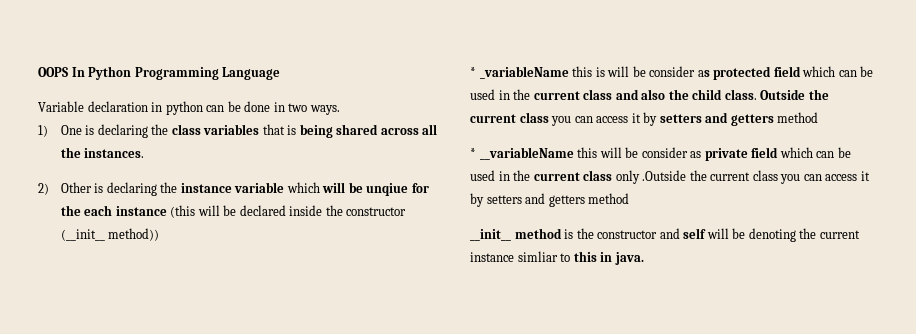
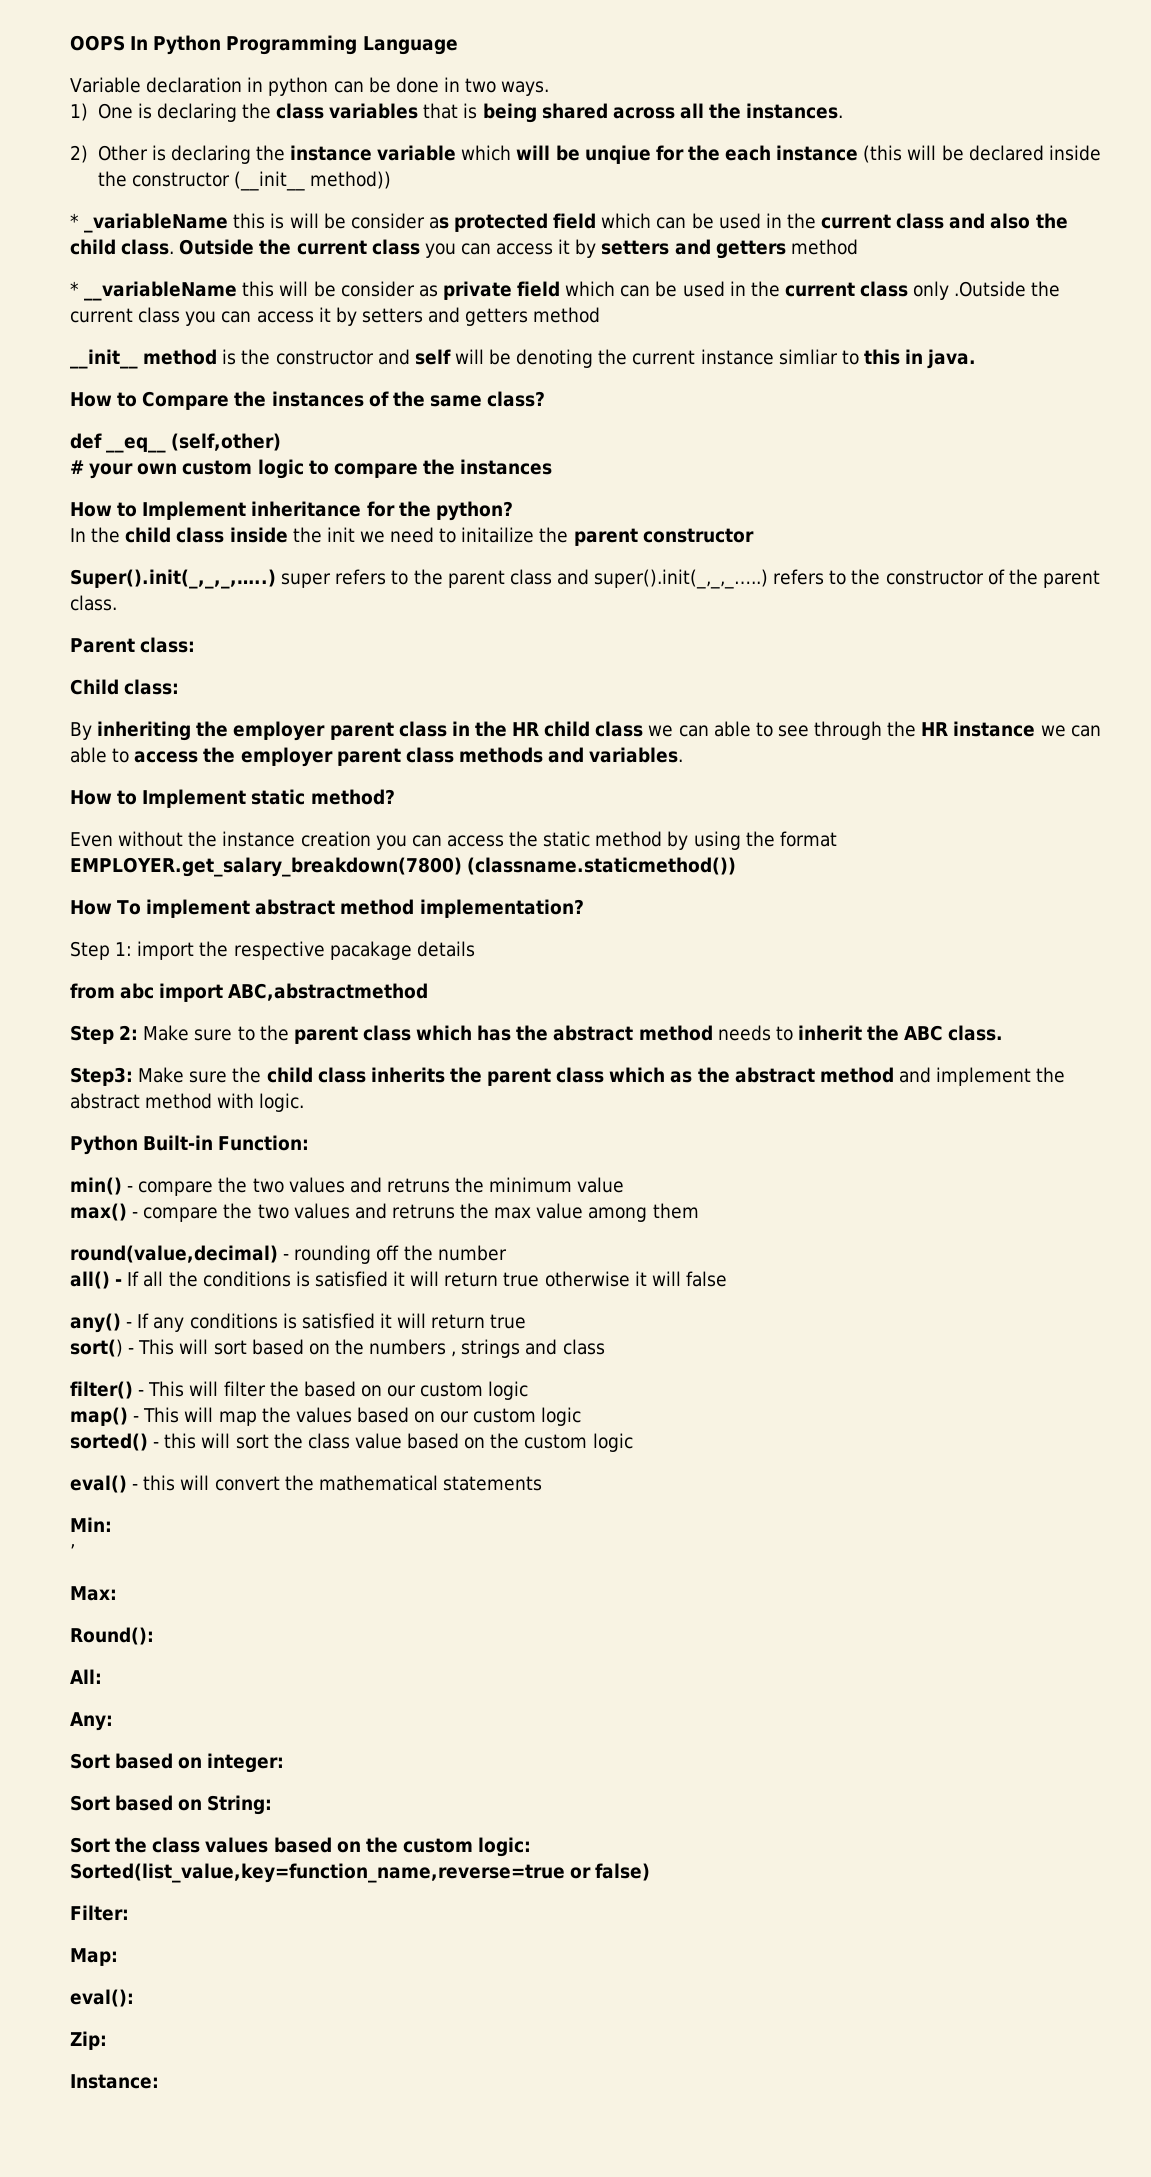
+ How to Compare the instances of the same class?
+ def __eq__ (self,other)
+ # your own custom logic to compare the instances
+ How to Implement inheritance for the python?
+ In the child class inside the init we need to initailize the parent constructor
+ Super().init(_,_,_,…..) super refers to the parent class and super().init(_,_,_…..) refers to the constructor of the parent class.
+ Parent class:
+ Child class:
+ By inheriting the employer parent class in the HR child class we can able to see through the HR instance we can able to access the employer parent class methods and variables.
+ How to Implement static method?
+ Even without the instance creation you can access the static method by using the format EMPLOYER.get_salary_breakdown(7800) (classname.staticmethod())
+ How To implement abstract method implementation?
+ Step 1: import the respective pacakage details
+ from abc import ABC,abstractmethod
+ Step 2: Make sure to the parent class which has the abstract method needs to inherit the ABC class.
+ Step3: Make sure the child class inherits the parent class which as the abstract method and implement the abstract method with logic.
+ Python Built-in Function:
+ min() - compare the two values and retruns the minimum value
+ max() - compare the two values and retruns the max value among them
+ round(value,decimal) - rounding off the number
+ all() - If all the conditions is satisfied it will return true otherwise it will false
+ any() - If any conditions is satisfied it will return true
+ sort() - This will sort based on the numbers , strings and class
+ filter() - This will filter the based on our custom logic
+ map() - This will map the values based on our custom logic
+ sorted() - this will sort the class value based on the custom logic
+ eval() - this will convert the mathematical statements
+ Min:
+ ’
+ Max:
+ Round():
+ All:
+ Any:
+ Sort based on integer:
+ Sort based on String:
+ Sort the class values based on the custom logic:
+ Sorted(list_value,key=function_name,reverse=true or false)
+ Filter:
+ Map:
+ eval():
+ Zip:
+ Instance:

